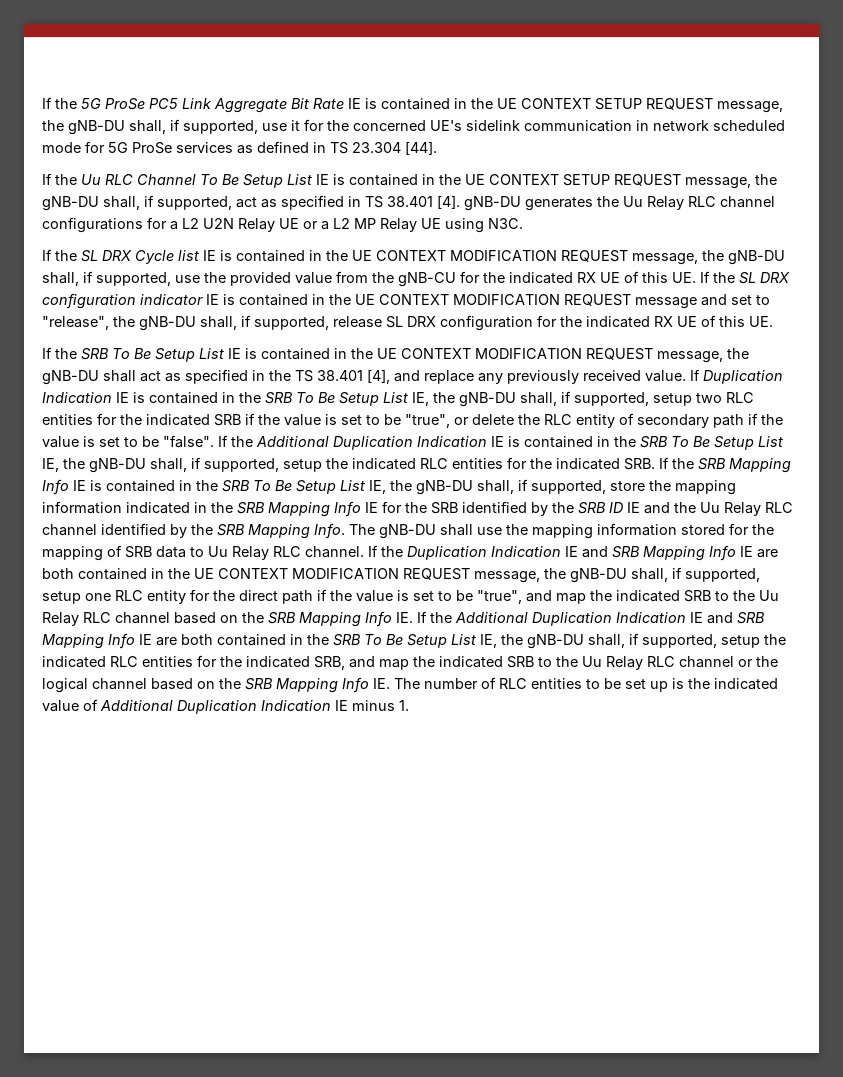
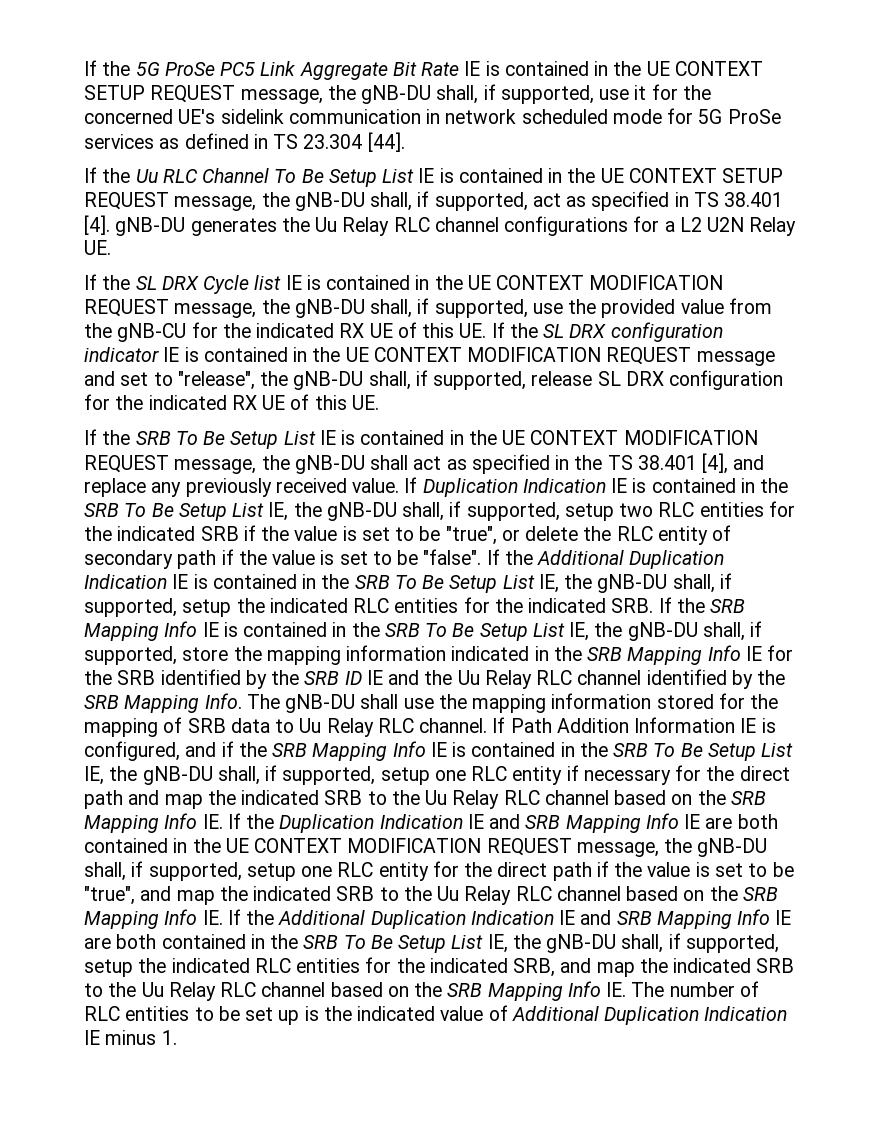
- If the Uu RLC Channel To Be Setup List IE is contained in the UE CONTEXT SETUP REQUEST message, the gNB-DU shall, if supported, act as specified in TS 38.401 [4]. gNB-DU generates the Uu Relay RLC channel configurations for a L2 U2N Relay UE or a L2 MP Relay UE using N3C.
+ If the Uu RLC Channel To Be Setup List IE is contained in the UE CONTEXT SETUP REQUEST message, the gNB-DU shall, if supported, act as specified in TS 38.401 [4]. gNB-DU generates the Uu Relay RLC channel configurations for a L2 U2N Relay UE.
- If the Duplication Indication IE and SRB Mapping Info IE are both contained in the UE CONTEXT MODIFICATION REQUEST message, the gNB-DU shall, if supported, setup one RLC entity for the direct path if the value is set to be "true", and map the indicated SRB to the Uu Relay RLC channel based on the SRB Mapping Info IE. If the Additional Duplication Indication IE and SRB Mapping Info IE are both contained in the SRB To Be Setup List IE, the gNB-DU shall, if supported, setup the indicated RLC entities for the indicated SRB, and map the indicated SRB to the Uu Relay RLC channel or the logical channel based on the SRB Mapping Info IE. The number of RLC entities to be set up is the indicated value of Additional Duplication Indication IE minus 1.
+ If Path Addition Information IE is configured, and if the SRB Mapping Info IE is contained in the SRB To Be Setup List IE, the gNB-DU shall, if supported, setup one RLC entity if necessary for the direct path and map the indicated SRB to the Uu Relay RLC channel based on the SRB Mapping Info IE. If the Duplication Indication IE and SRB Mapping Info IE are both contained in the UE CONTEXT MODIFICATION REQUEST message, the gNB-DU shall, if supported, setup one RLC entity for the direct path if the value is set to be "true", and map the indicated SRB to the Uu Relay RLC channel based on the SRB Mapping Info IE. If the Additional Duplication Indication IE and SRB Mapping Info IE are both contained in the SRB To Be Setup List IE, the gNB-DU shall, if supported, setup the indicated RLC entities for the indicated SRB, and map the indicated SRB to the Uu Relay RLC channel based on the SRB Mapping Info IE. The number of RLC entities to be set up is the indicated value of Additional Duplication Indication IE minus 1.

